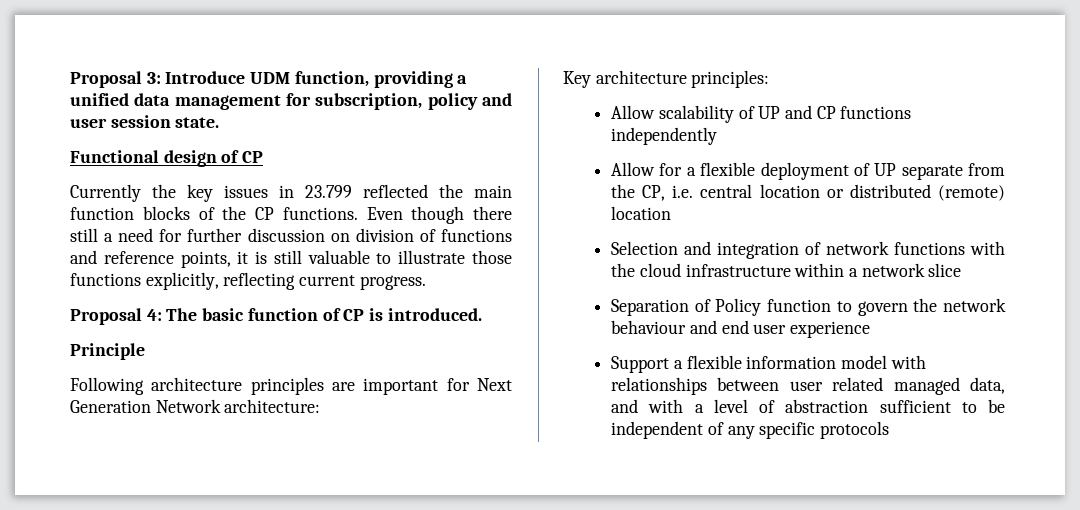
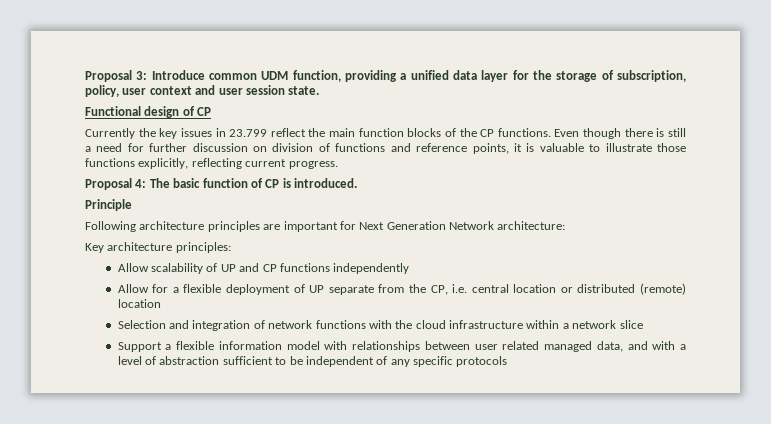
- Proposal 3: Introduce UDM function, providing a unified data management for subscription, policy and user session state.
+ Proposal 3: Introduce common UDM function, providing a unified data layer for the storage of subscription, policy, user context and user session state.
- Currently the key issues in 23.799 reflected the main function blocks of the CP functions.
+ Currently the key issues in 23.799 reflect the main function blocks of the CP functions.
- Even though there still a need for further discussion on division of functions and reference points, it is still valuable to illustrate those functions explicitly, reflecting current progress.
+ Even though there is still a need for further discussion on division of functions and reference points, it is valuable to illustrate those functions explicitly, reflecting current progress.
- Separation of Policy function to govern the network behaviour and end user experience

